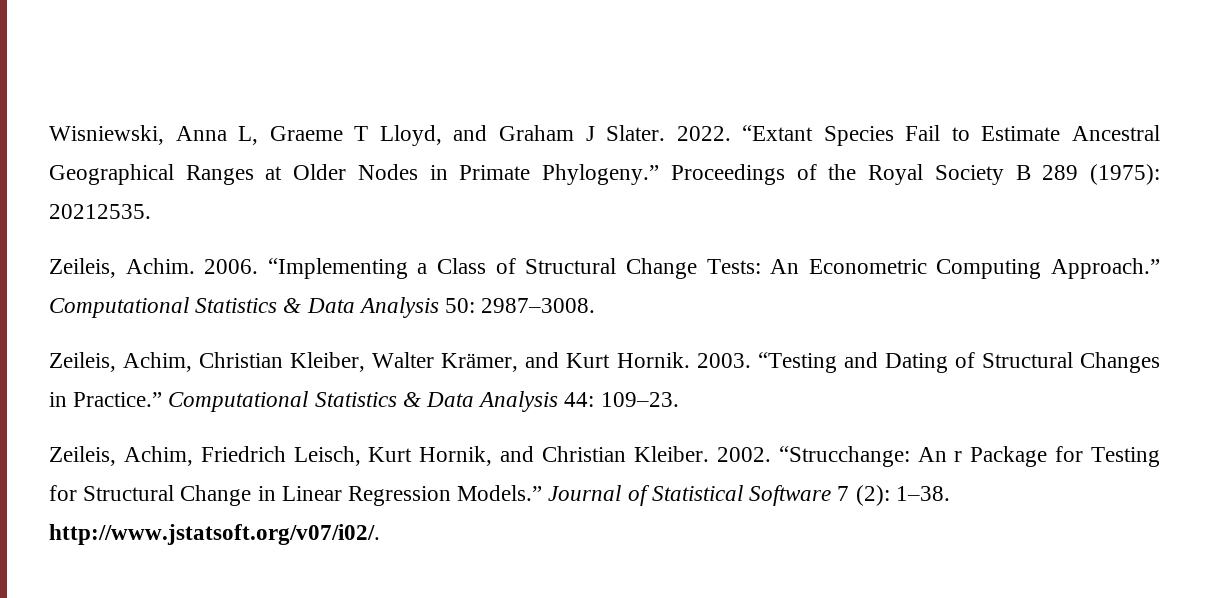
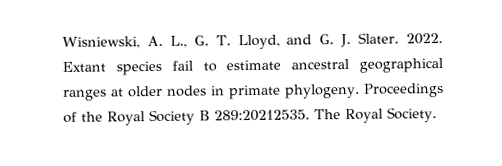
- Wisniewski, Anna L, Graeme T Lloyd, and Graham J Slater. 2022. “Extant Species Fail to Estimate Ancestral Geographical Ranges at Older Nodes in Primate Phylogeny.”
+ Wisniewski, A. L., G. T. Lloyd, and G. J. Slater. 2022. Extant species fail to estimate ancestral geographical ranges at older nodes in primate phylogeny.
- Proceedings of the Royal Society B 289 (1975): 20212535.
- Zeileis, Achim. 2006. “Implementing a Class of Structural Change Tests: An Econometric Computing Approach.” Computational Statistics & Data Analysis 50: 2987–3008.
- Zeileis, Achim, Christian Kleiber, Walter Krämer, and Kurt Hornik. 2003. “Testing and Dating of Structural Changes in Practice.” Computational Statistics & Data Analysis 44: 109–23.
- Zeileis, Achim, Friedrich Leisch, Kurt Hornik, and Christian Kleiber. 2002. “Strucchange: An r Package for Testing for Structural Change in Linear Regression Models.” Journal of Statistical Software 7 (2): 1–38. http://www.jstatsoft.org/v07/i02/.
+ Proceedings of the Royal Society B 289:20212535. The Royal Society.

